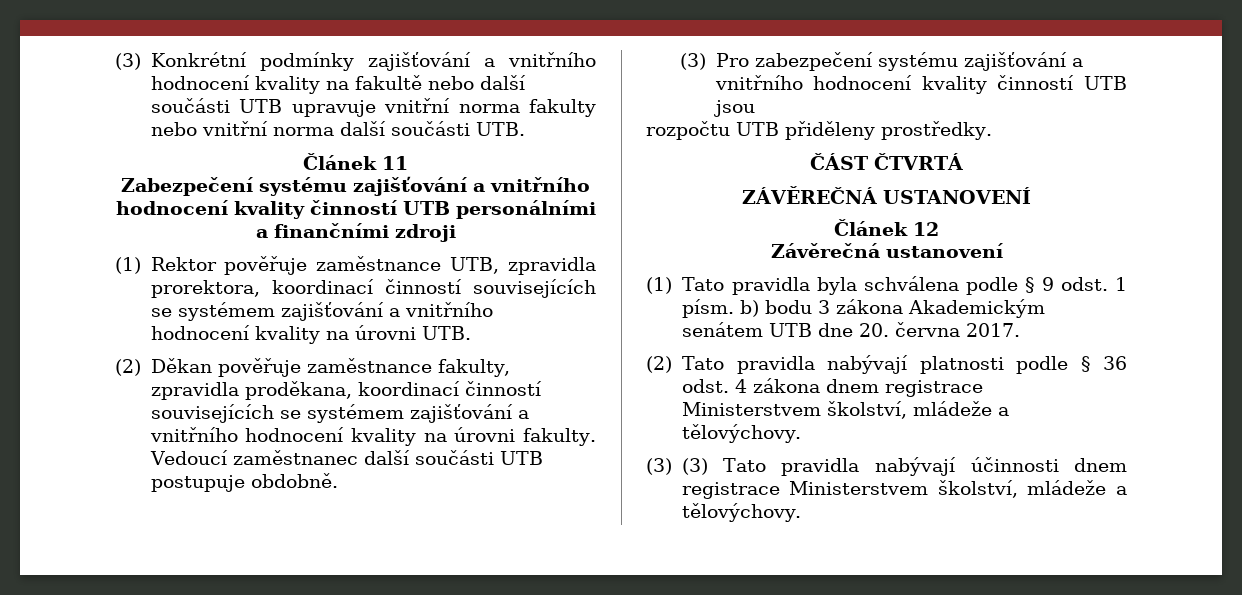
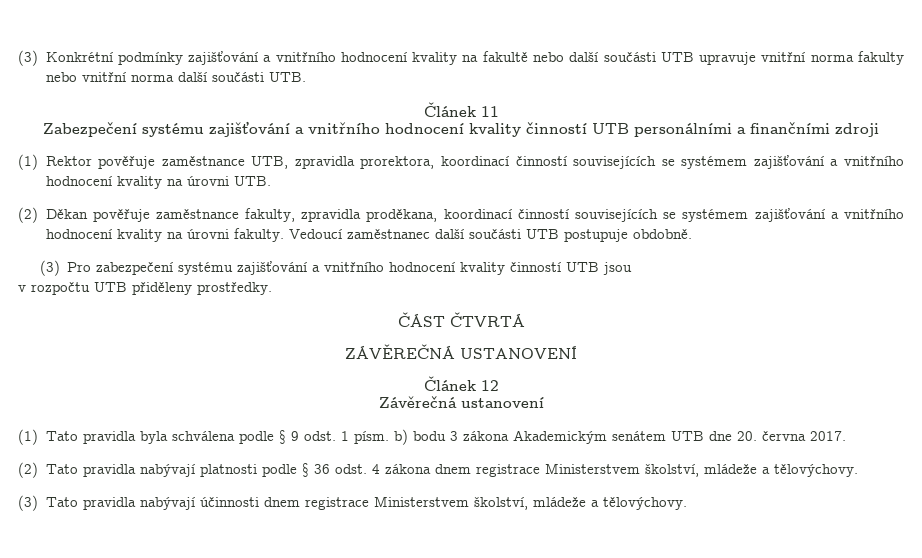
- rozpočtu UTB přiděleny prostředky.
+ v rozpočtu UTB přiděleny prostředky.
- (3) (3) Tato pravidla nabývají účinnosti dnem registrace Ministerstvem školství, mládeže a tělovýchovy.
+ (3) Tato pravidla nabývají účinnosti dnem registrace Ministerstvem školství, mládeže a tělovýchovy.

